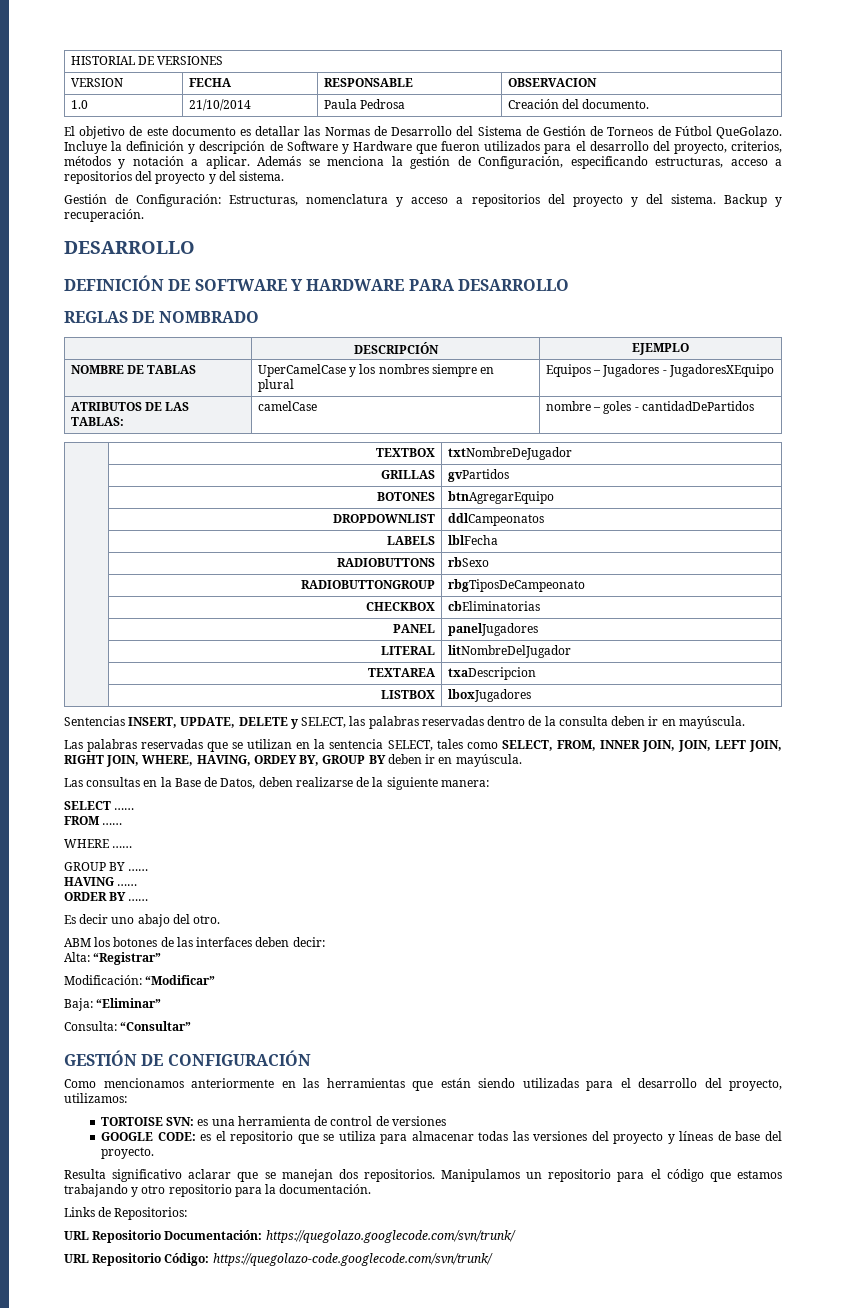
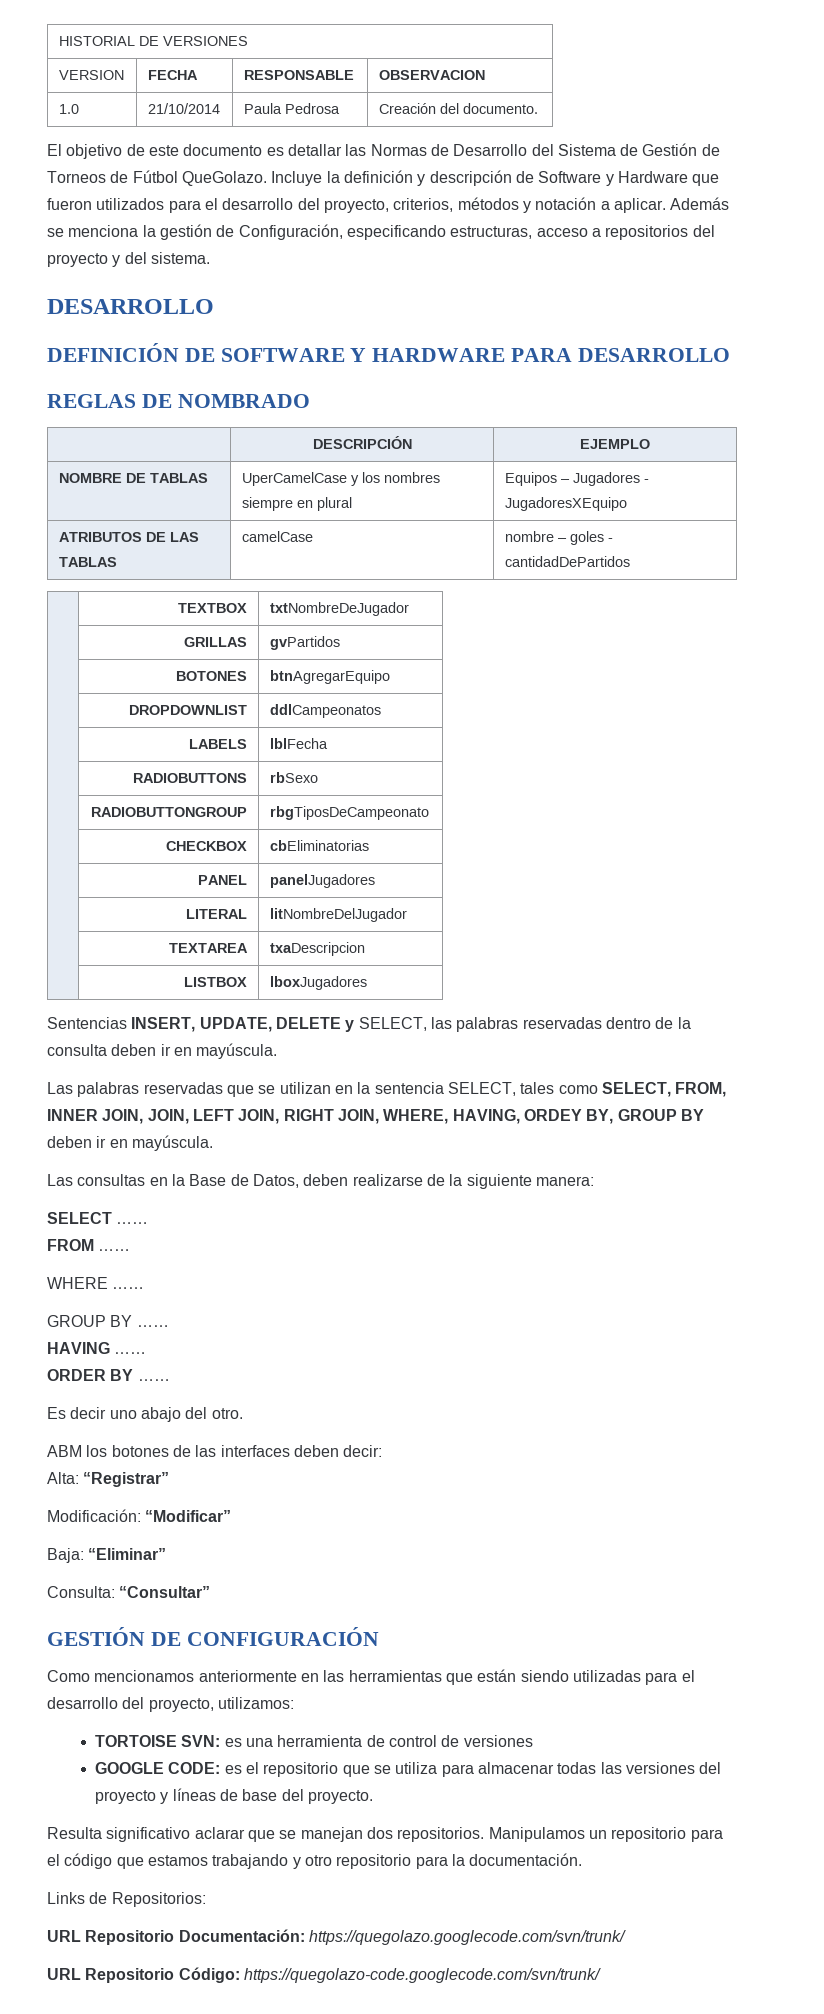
- Gestión de Configuración: Estructuras, nomenclatura y acceso a repositorios del proyecto y del sistema. Backup y recuperación.
- ATRIBUTOS DE LAS TABLAS: | camelCase | nombre – goles - cantidadDePartidos
+ ATRIBUTOS DE LAS TABLAS | camelCase | nombre – goles - cantidadDePartidos

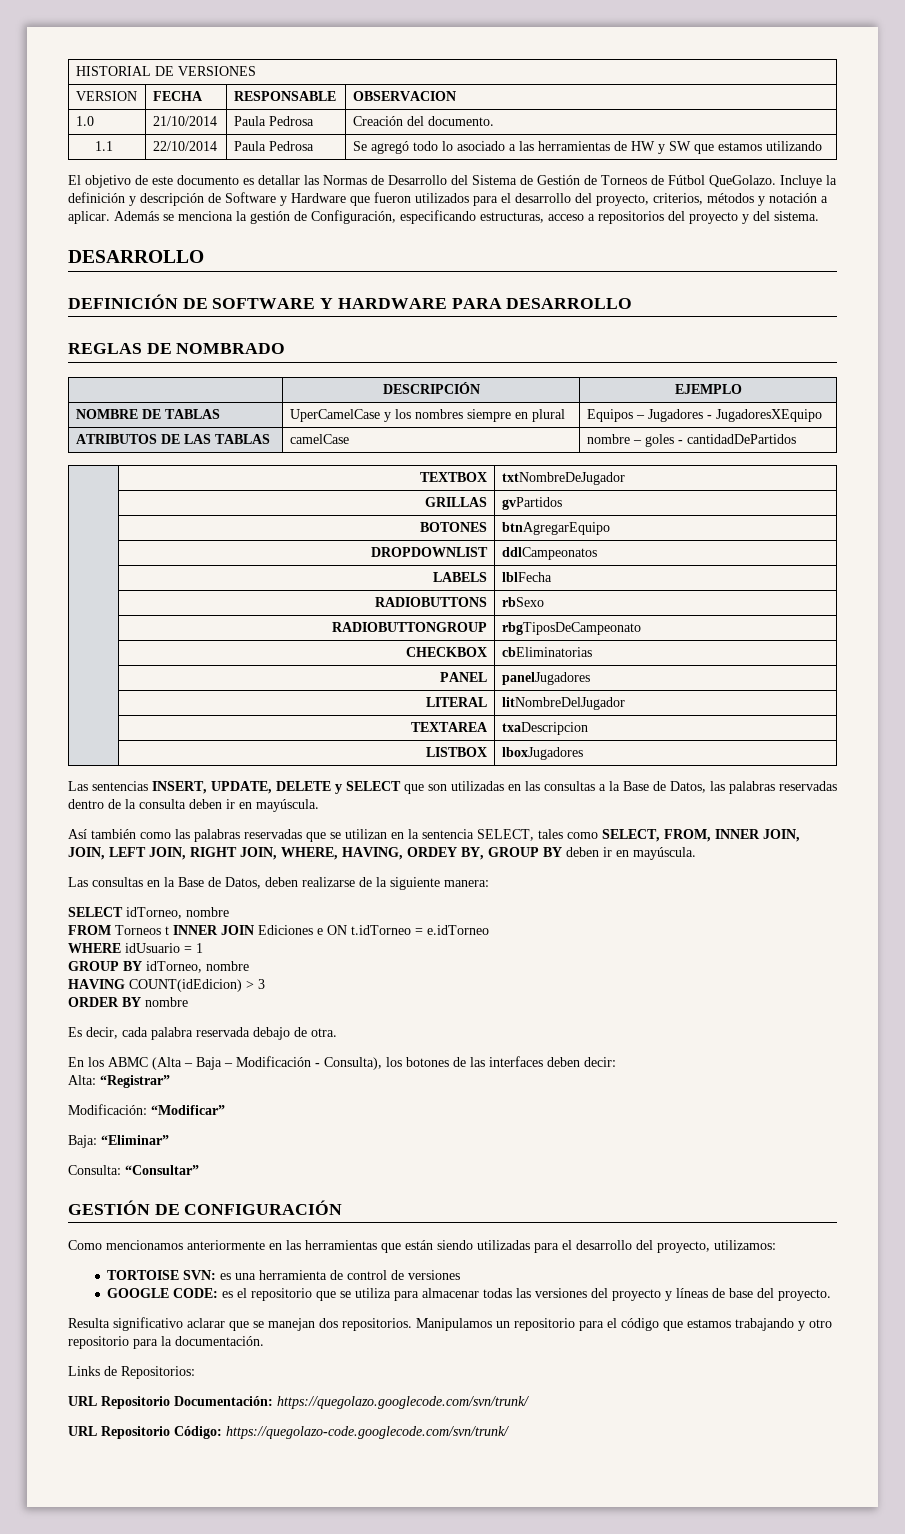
+ 1.1 | 22/10/2014 | Paula Pedrosa | Se agregó todo lo asociado a las herramientas de HW y SW que estamos utilizando
- Sentencias INSERT, UPDATE, DELETE y SELECT, las palabras reservadas dentro de la consulta deben ir en mayúscula.
+ Las sentencias INSERT, UPDATE, DELETE y SELECT que son utilizadas en las consultas a la Base de Datos, las palabras reservadas dentro de la consulta deben ir en mayúscula.
- Las palabras reservadas que se utilizan en la sentencia SELECT, tales como SELECT, FROM, INNER JOIN, JOIN, LEFT JOIN, RIGHT JOIN, WHERE, HAVING, ORDEY BY, GROUP BY deben ir en mayúscula.
+ Así también como las palabras reservadas que se utilizan en la sentencia SELECT, tales como SELECT, FROM, INNER JOIN, JOIN, LEFT JOIN, RIGHT JOIN, WHERE, HAVING, ORDEY BY, GROUP BY deben ir en mayúscula.
- SELECT ……
+ SELECT idTorneo, nombre
- FROM ……
- WHERE ……
- GROUP BY ……
+ FROM Torneos t INNER JOIN Ediciones e ON t.idTorneo = e.idTorneo
+ WHERE idUsuario = 1
+ GROUP BY idTorneo, nombre
- HAVING ……
+ HAVING COUNT(idEdicion) > 3
- ORDER BY ……
+ ORDER BY nombre
- Es decir uno abajo del otro.
- ABM los botones de las interfaces deben decir:
+ Es decir, cada palabra reservada debajo de otra.
+ En los ABMC (Alta – Baja – Modificación - Consulta), los botones de las interfaces deben decir:

